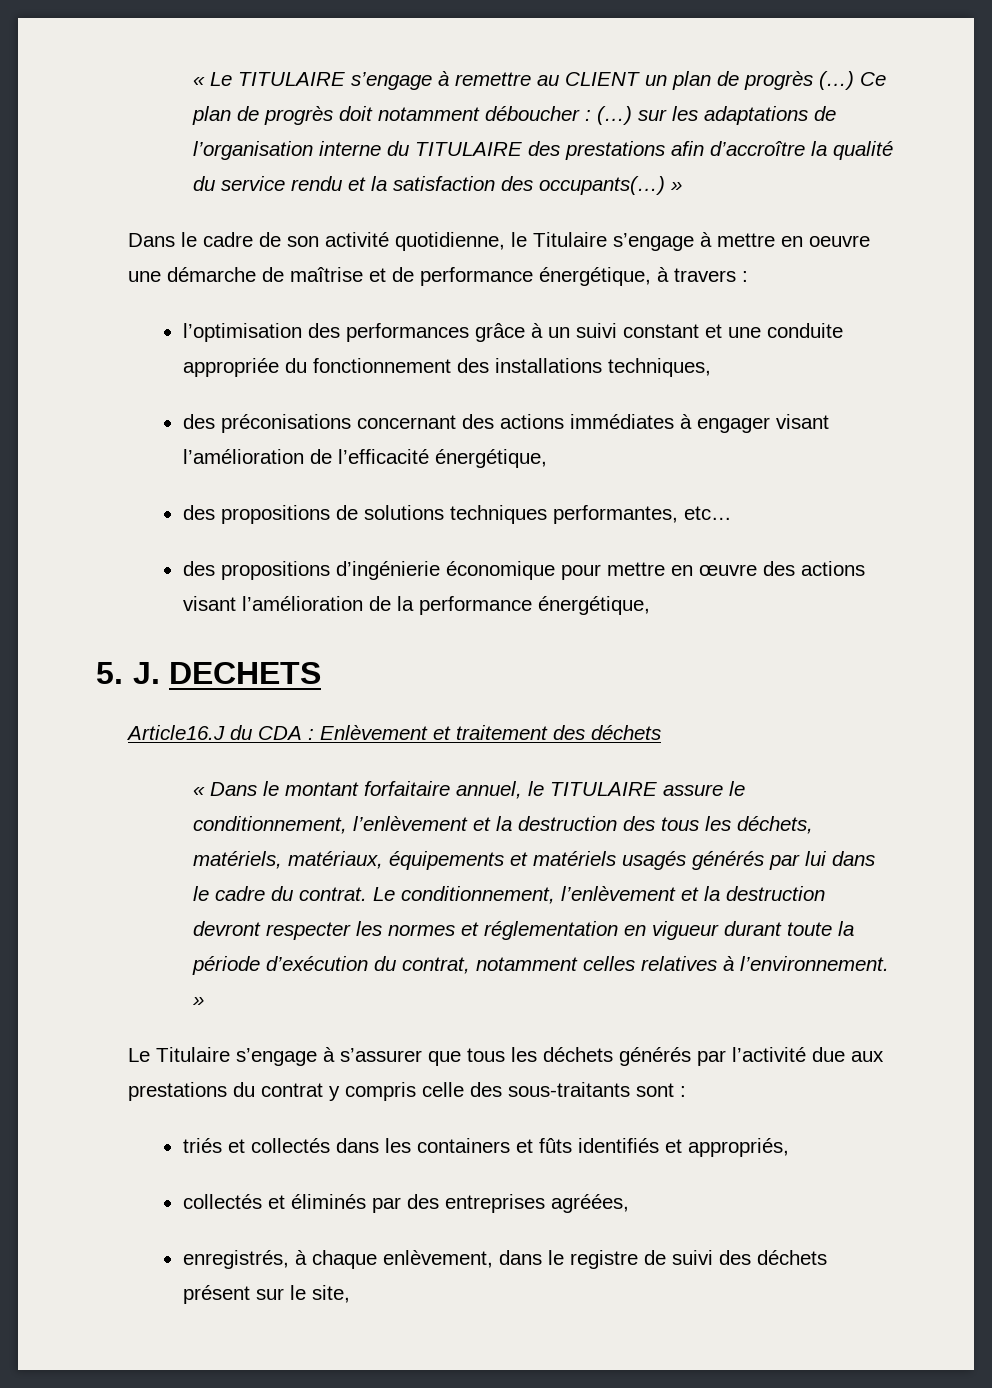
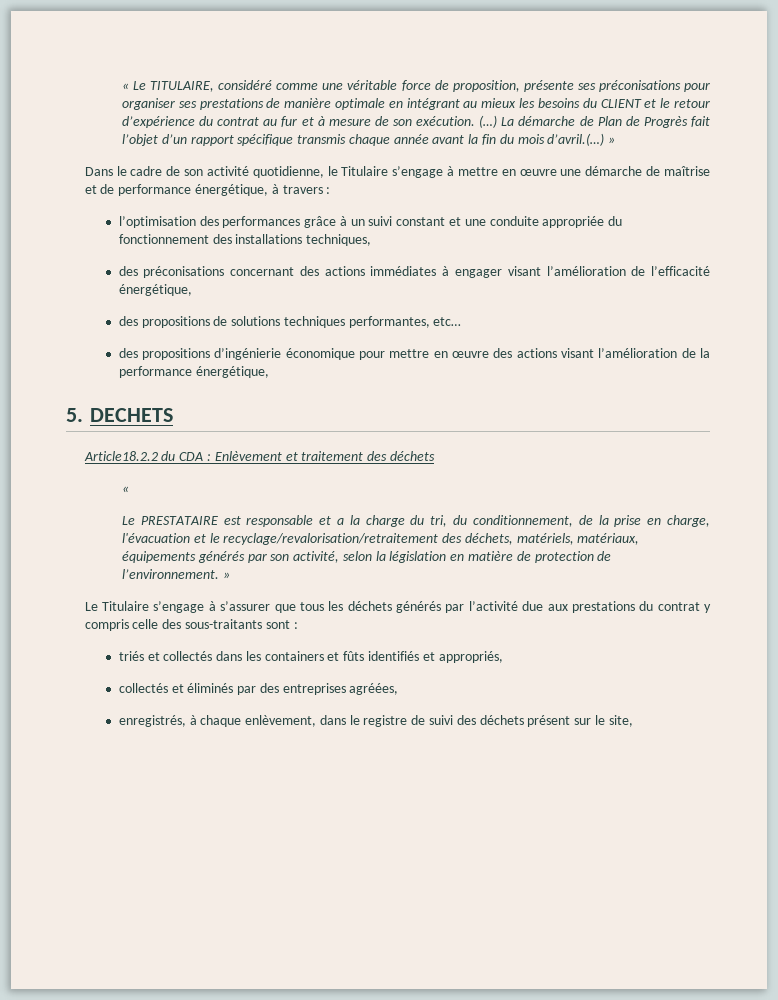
- « Le TITULAIRE s’engage à remettre au CLIENT un plan de progrès (…) Ce plan de progrès doit notamment déboucher : (…) sur les adaptations de l’organisation interne du TITULAIRE des prestations afin d’accroître la qualité du service rendu et la satisfaction des occupants(…) »
+ « Le TITULAIRE, considéré comme une véritable force de proposition, présente ses préconisations pour organiser ses prestations de manière optimale en intégrant au mieux les besoins du CLIENT et le retour d’expérience du contrat au fur et à mesure de son exécution. (…) La démarche de Plan de Progrès fait l’objet d’un rapport spécifique transmis chaque année avant la fin du mois d’avril.(…) »
- Dans le cadre de son activité quotidienne, le Titulaire s’engage à mettre en oeuvre une démarche de maîtrise et de performance énergétique, à travers :
+ Dans le cadre de son activité quotidienne, le Titulaire s’engage à mettre en œuvre une démarche de maîtrise et de performance énergétique, à travers :
- 5. J. DECHETS
+ 5. DECHETS
- Article16.J du CDA : Enlèvement et traitement des déchets
- « Dans le montant forfaitaire annuel, le TITULAIRE assure le conditionnement, l’enlèvement et la destruction des tous les déchets, matériels, matériaux, équipements et matériels usagés générés par lui dans le cadre du contrat. Le conditionnement, l’enlèvement et la destruction devront respecter les normes et réglementation en vigueur durant toute la période d’exécution du contrat, notamment celles relatives à l’environnement. »
+ Article18.2.2 du CDA : Enlèvement et traitement des déchets
+ «
+ Le PRESTATAIRE est responsable et a la charge du tri, du conditionnement, de la prise en charge, l'évacuation et le recyclage/revalorisation/retraitement des déchets, matériels, matériaux, équipements générés par son activité, selon la législation en matière de protection de l’environnement. »

